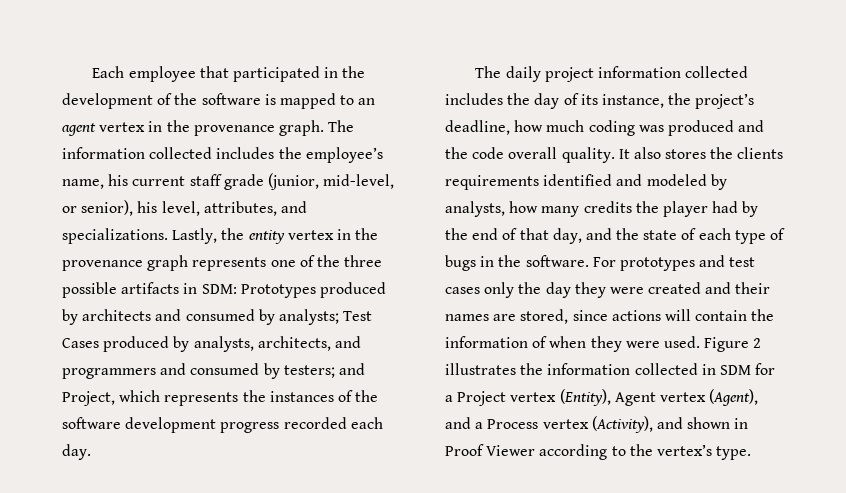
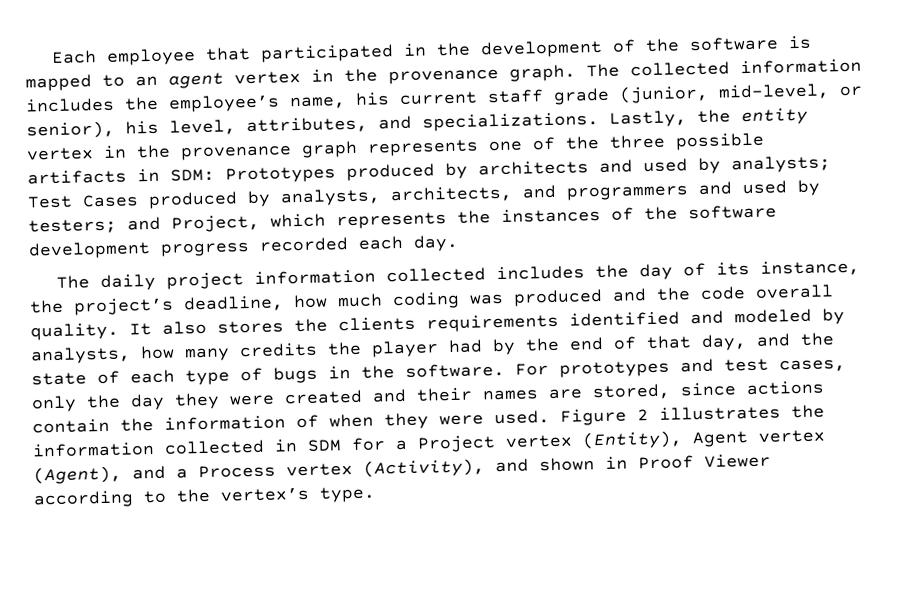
- The information collected includes the employee’s name, his current staff grade (junior, mid-level, or senior), his level, attributes, and specializations.
+ The collected information includes the employee’s name, his current staff grade (junior, mid-level, or senior), his level, attributes, and specializations.
- Lastly, the entity vertex in the provenance graph represents one of the three possible artifacts in SDM: Prototypes produced by architects and consumed by analysts; Test Cases produced by analysts, architects, and programmers and consumed by testers; and Project, which represents the instances of the software development progress recorded each day.
+ Lastly, the entity vertex in the provenance graph represents one of the three possible artifacts in SDM: Prototypes produced by architects and used by analysts; Test Cases produced by analysts, architects, and programmers and used by testers; and Project, which represents the instances of the software development progress recorded each day.
- For prototypes and test cases only the day they were created and their names are stored, since actions will contain the information of when they were used.
+ For prototypes and test cases, only the day they were created and their names are stored, since actions contain the information of when they were used.

